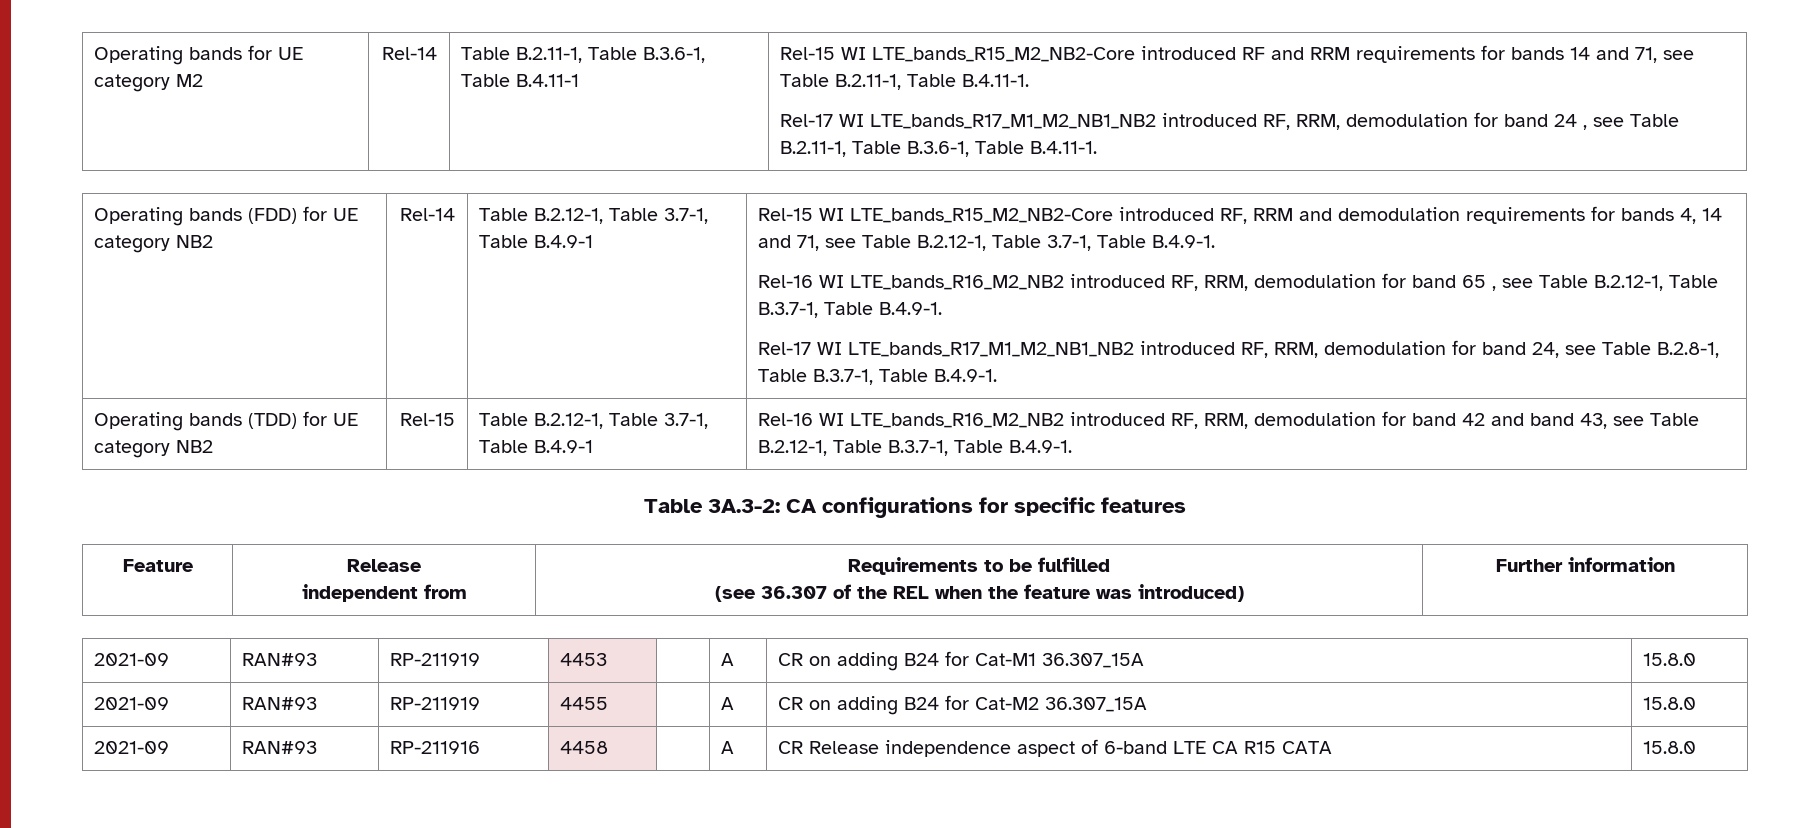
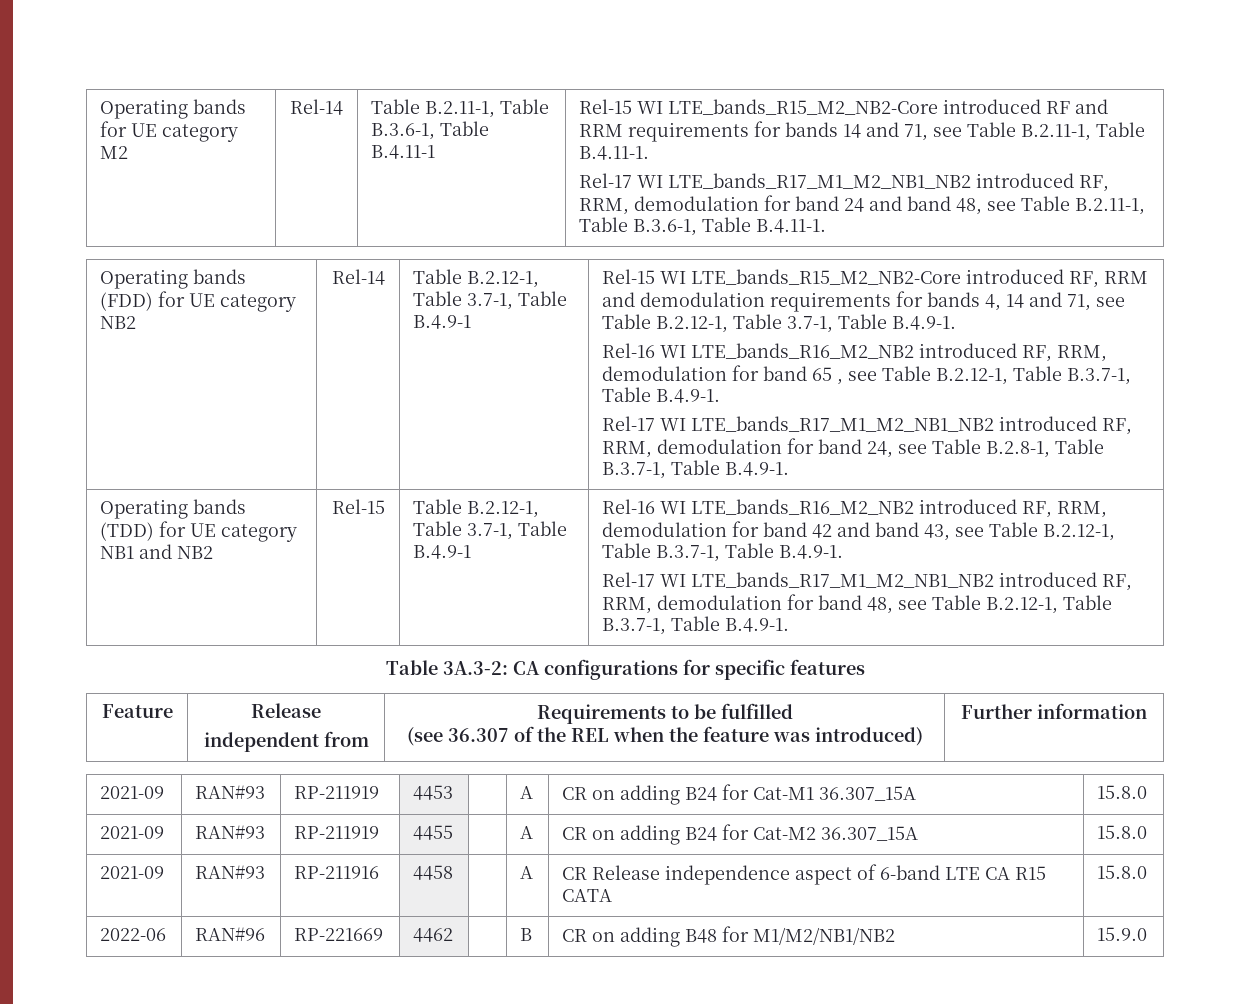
- Rel-17 WI LTE_bands_R17_M1_M2_NB1_NB2 introduced RF, RRM, demodulation for band 24 , see Table B.2.11-1, Table B.3.6-1, Table B.4.11-1.
+ Rel-17 WI LTE_bands_R17_M1_M2_NB1_NB2 introduced RF, RRM, demodulation for band 24 and band 48, see Table B.2.11-1, Table B.3.6-1, Table B.4.11-1.
- Operating bands (TDD) for UE category NB2
+ Operating bands (TDD) for UE category NB1 and NB2
+ Rel-17 WI LTE_bands_R17_M1_M2_NB1_NB2 introduced RF, RRM, demodulation for band 48, see Table B.2.12-1, Table B.3.7-1, Table B.4.9-1.
+ 2022-06 | RAN#96 | RP-221669 | 4462 | | B | CR on adding B48 for M1/M2/NB1/NB2 | 15.9.0

